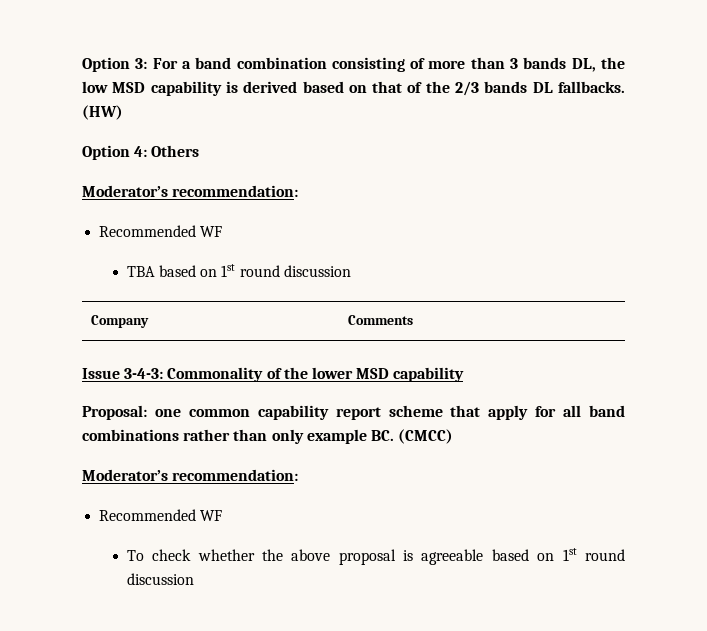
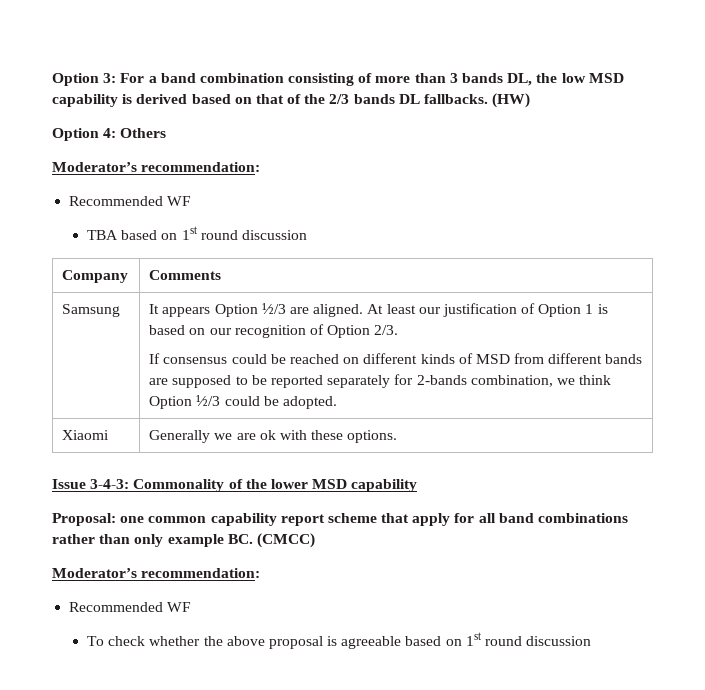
+ Samsung | It appears Option ½/3 are aligned. At least our justification of Option 1 is based on our recognition of Option 2/3.
+ If consensus could be reached on different kinds of MSD from different bands are supposed to be reported separately for 2-bands combination, we think Option ½/3 could be adopted.
+ Xiaomi | Generally we are ok with these options.

